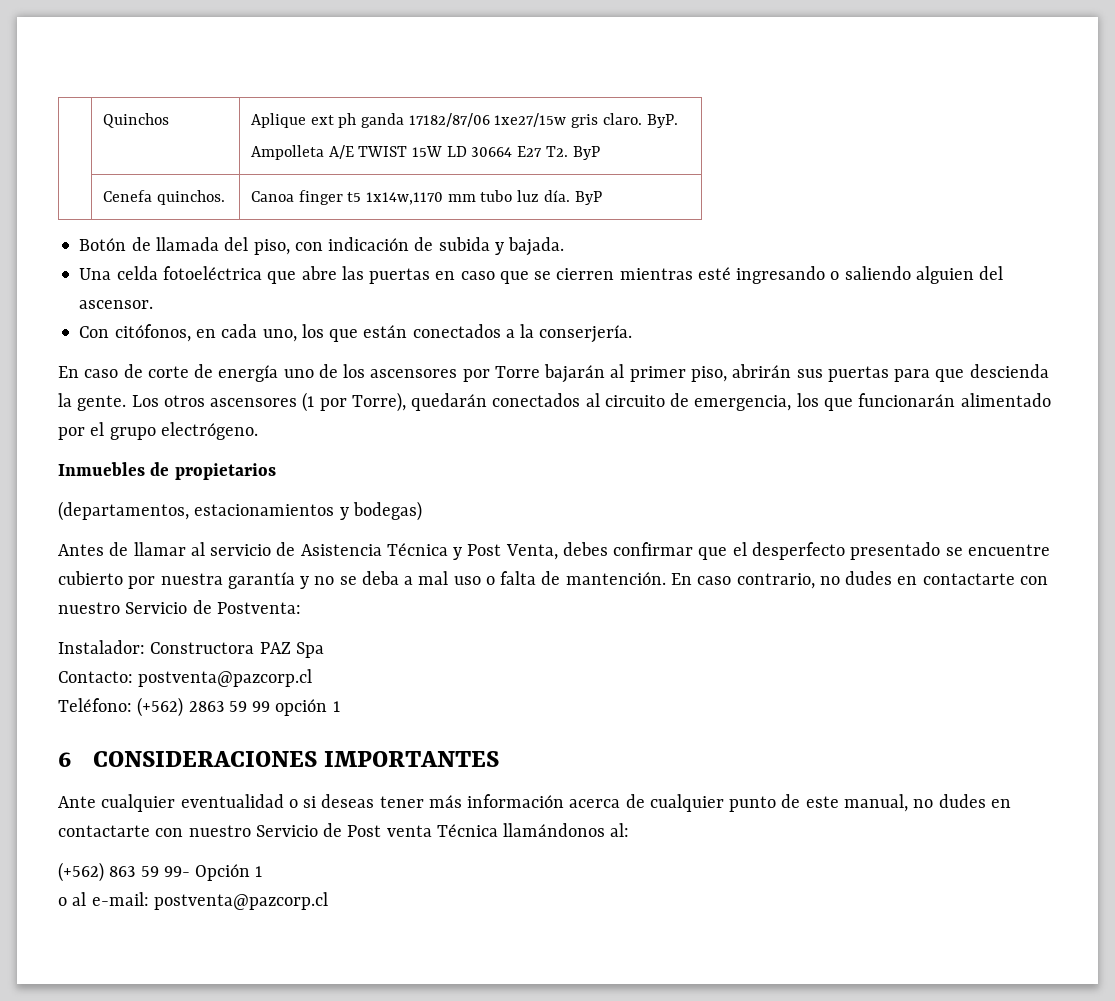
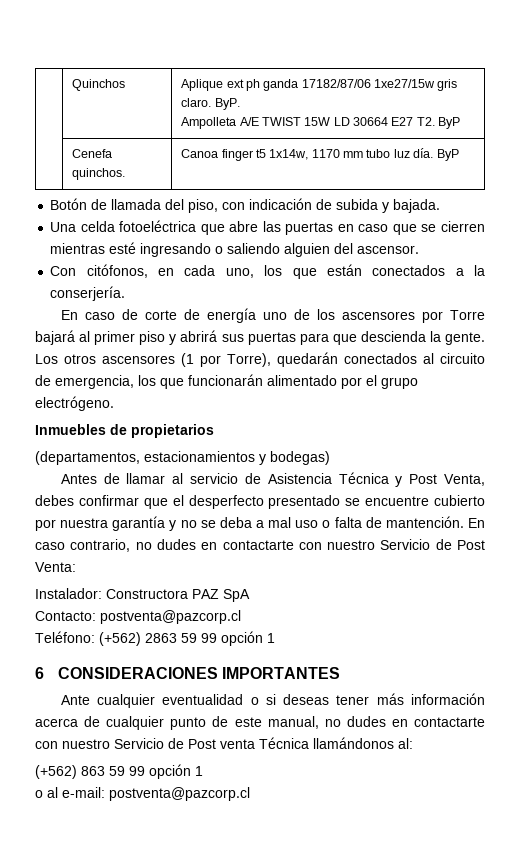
- | Cenefa quinchos. | Canoa finger t5 1x14w,1170 mm tubo luz día. ByP
+ | Cenefa quinchos. | Canoa finger t5 1x14w, 1170 mm tubo luz día. ByP
- En caso de corte de energía uno de los ascensores por Torre bajarán al primer piso, abrirán sus puertas para que descienda la gente.
+ En caso de corte de energía uno de los ascensores por Torre bajará al primer piso y abrirá sus puertas para que descienda la gente.
- En caso contrario, no dudes en contactarte con nuestro Servicio de Postventa:
+ En caso contrario, no dudes en contactarte con nuestro Servicio de Post Venta:
- Instalador: Constructora PAZ Spa
+ Instalador: Constructora PAZ SpA
- (+562) 863 59 99- Opción 1
+ (+562) 863 59 99 opción 1

